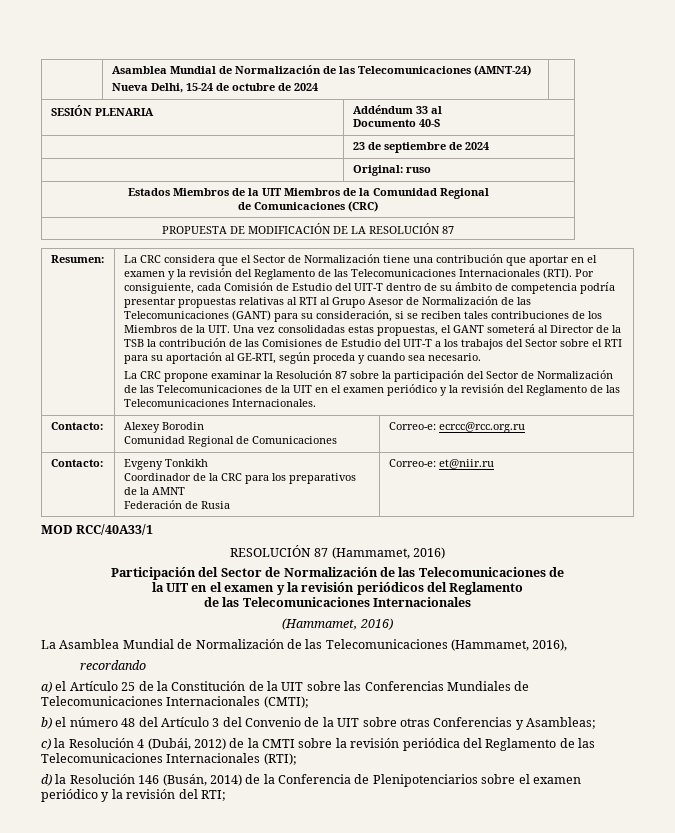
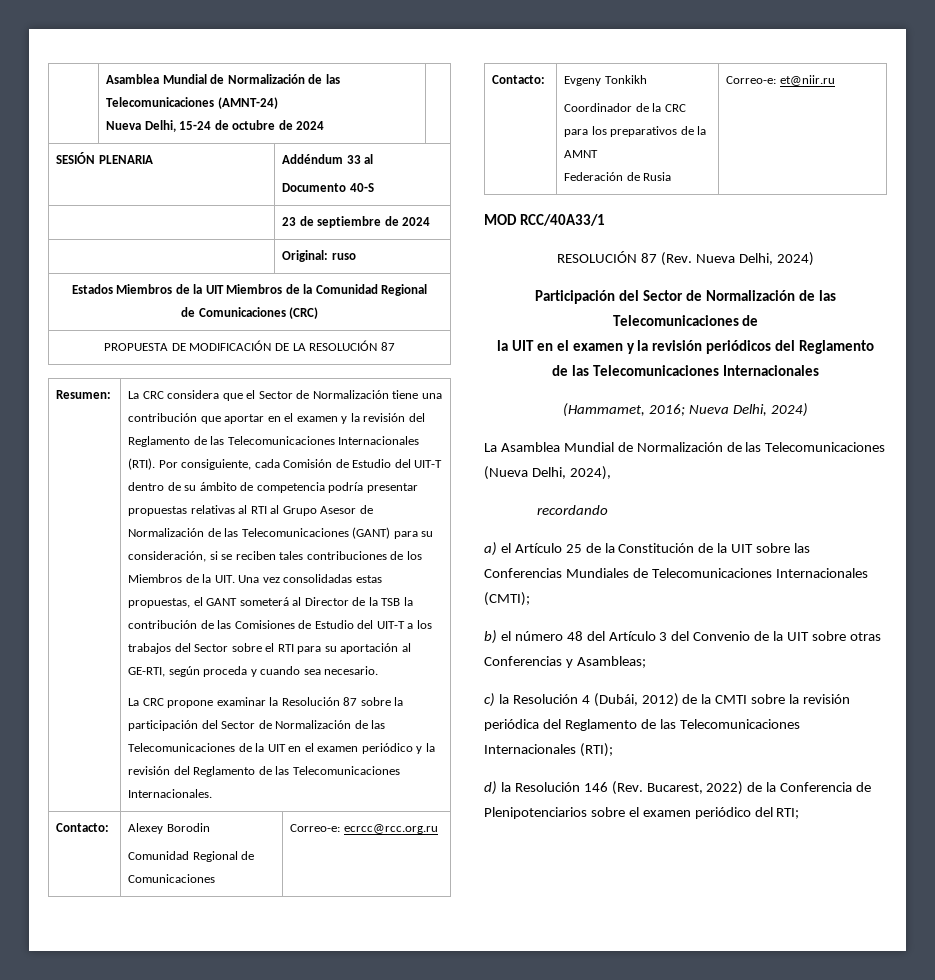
- RESOLUCIÓN 87 (Hammamet, 2016)
+ RESOLUCIÓN 87 (Rev. Nueva Delhi, 2024)
  la UIT en el examen y la revisión periódicos del Reglamento
  de las Telecomunicaciones Internacionales
- (Hammamet, 2016)
+ (Hammamet, 2016; Nueva Delhi, 2024)
- La Asamblea Mundial de Normalización de las Telecomunicaciones (Hammamet, 2016),
+ La Asamblea Mundial de Normalización de las Telecomunicaciones (Nueva Delhi, 2024),
- d) la Resolución 146 (Busán, 2014) de la Conferencia de Plenipotenciarios sobre el examen periódico y la revisión del RTI;
+ d) la Resolución 146 (Rev. Bucarest, 2022) de la Conferencia de Plenipotenciarios sobre el examen periódico del RTI;

